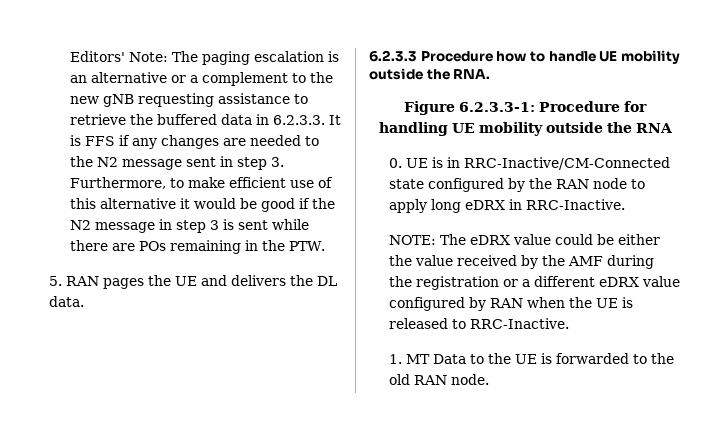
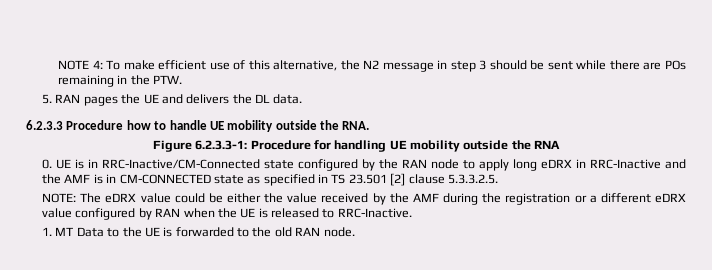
- Editors' Note: The paging escalation is an alternative or a complement to the new gNB requesting assistance to retrieve the buffered data in 6.2.3.3. It is FFS if any changes are needed to the N2 message sent in step 3. Furthermore, to make efficient use of this alternative it would be good if the N2 message in step 3 is sent while there are POs remaining in the PTW.
+ NOTE 4: To make efficient use of this alternative, the N2 message in step 3 should be sent while there are POs remaining in the PTW.
- 0. UE is in RRC-Inactive/CM-Connected state configured by the RAN node to apply long eDRX in RRC-Inactive.
+ 0. UE is in RRC-Inactive/CM-Connected state configured by the RAN node to apply long eDRX in RRC-Inactive and the AMF is in CM-CONNECTED state as specified in TS 23.501 [2] clause 5.3.3.2.5.

